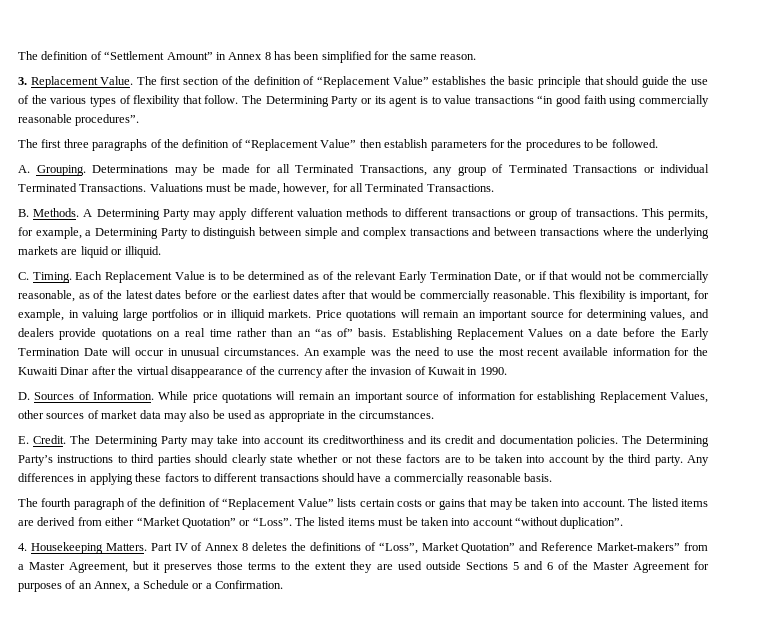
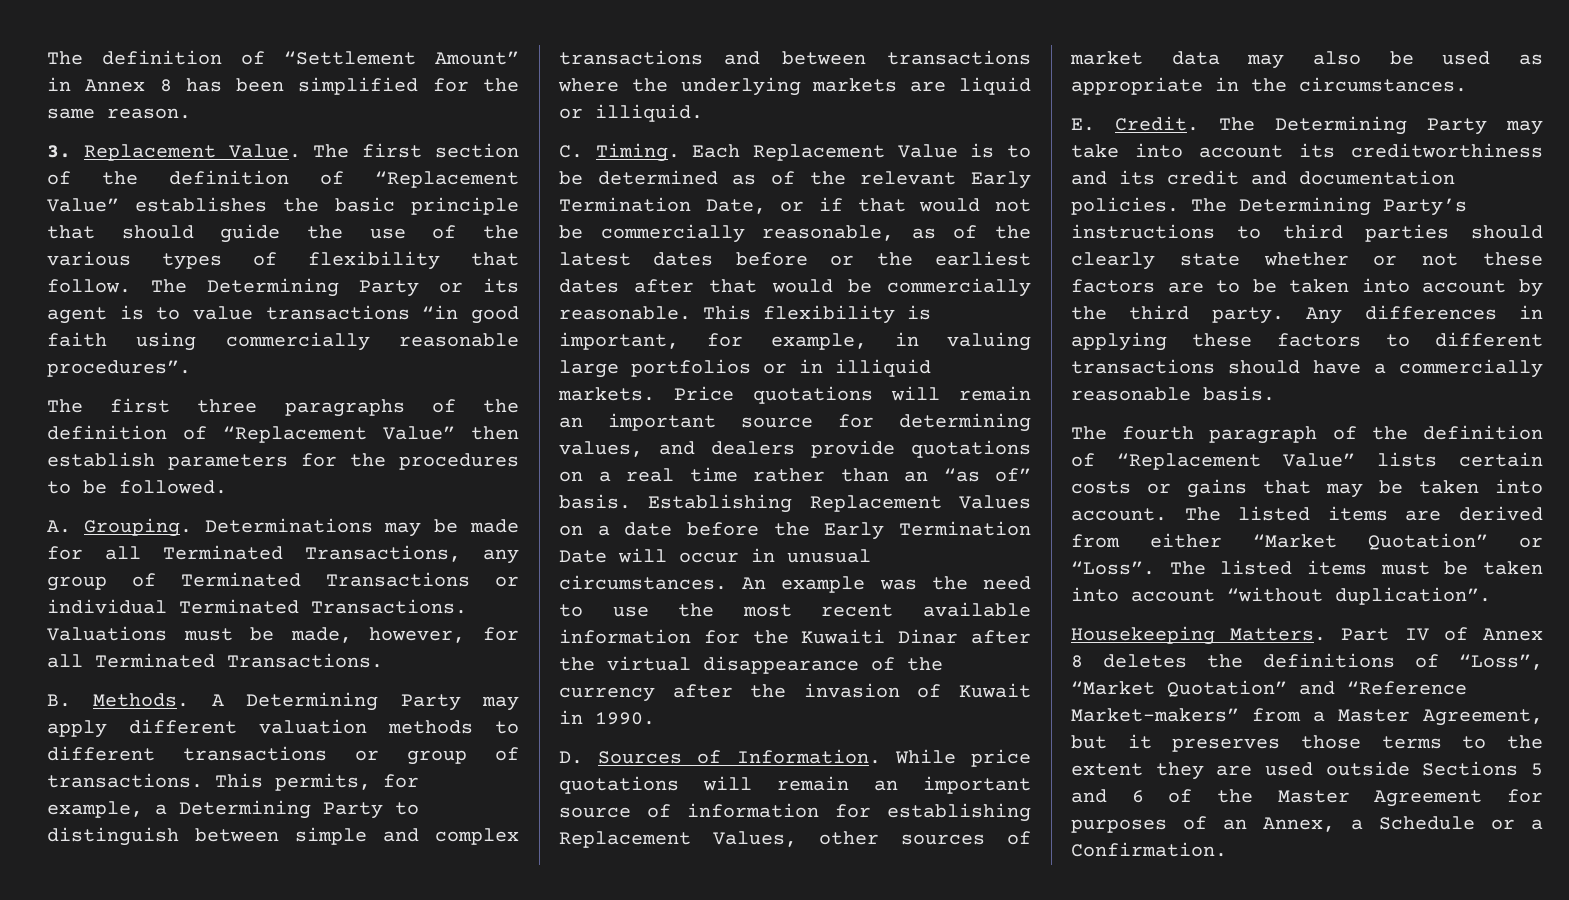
- 4. Housekeeping Matters.
+ Housekeeping Matters.
- Part IV of Annex 8 deletes the definitions of “Loss”, Market Quotation” and Reference Market-makers” from a Master Agreement, but it preserves those terms to the extent they are used outside Sections 5 and 6 of the Master Agreement for purposes of an Annex, a Schedule or a Confirmation.
+ Part IV of Annex 8 deletes the definitions of “Loss”, “Market Quotation” and “Reference Market-makers” from a Master Agreement, but it preserves those terms to the extent they are used outside Sections 5 and 6 of the Master Agreement for purposes of an Annex, a Schedule or a Confirmation.

